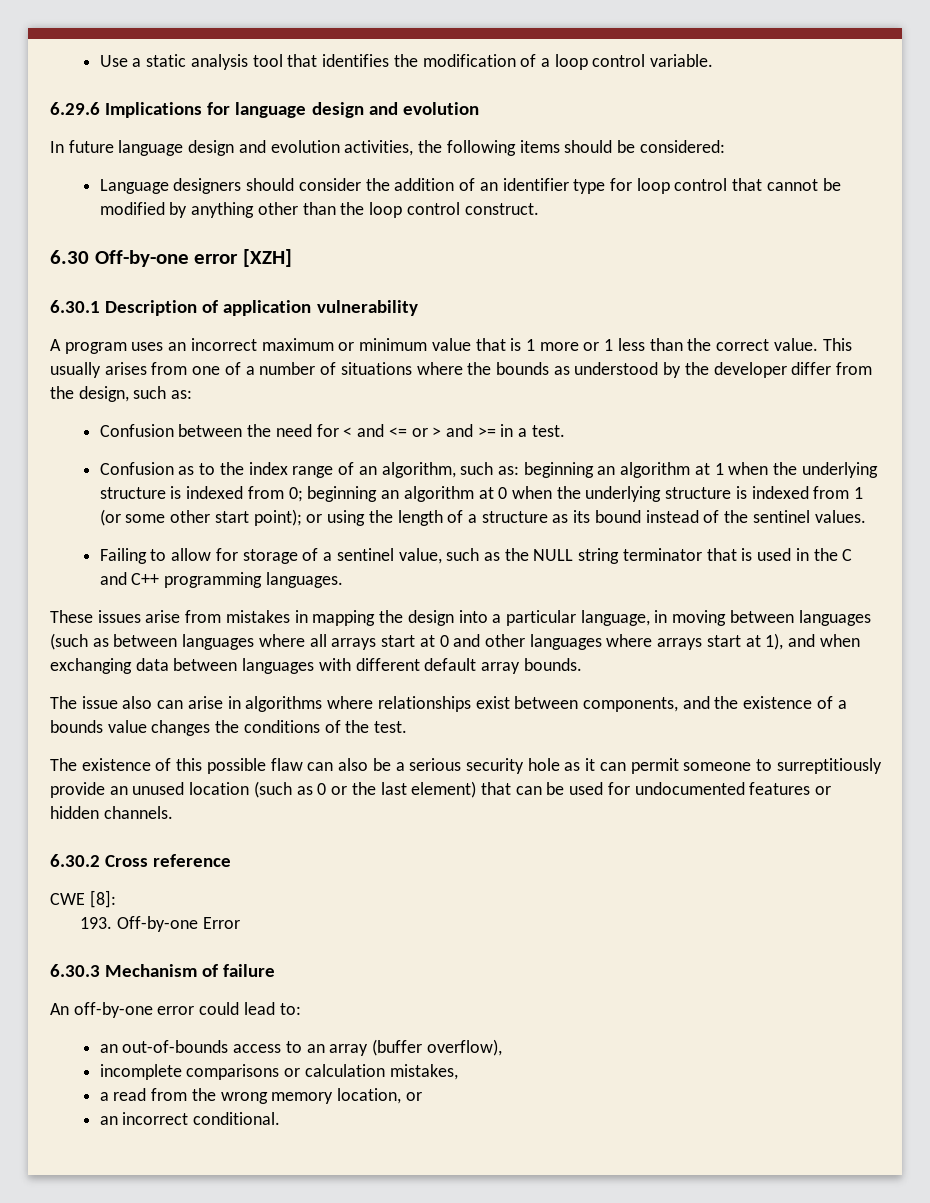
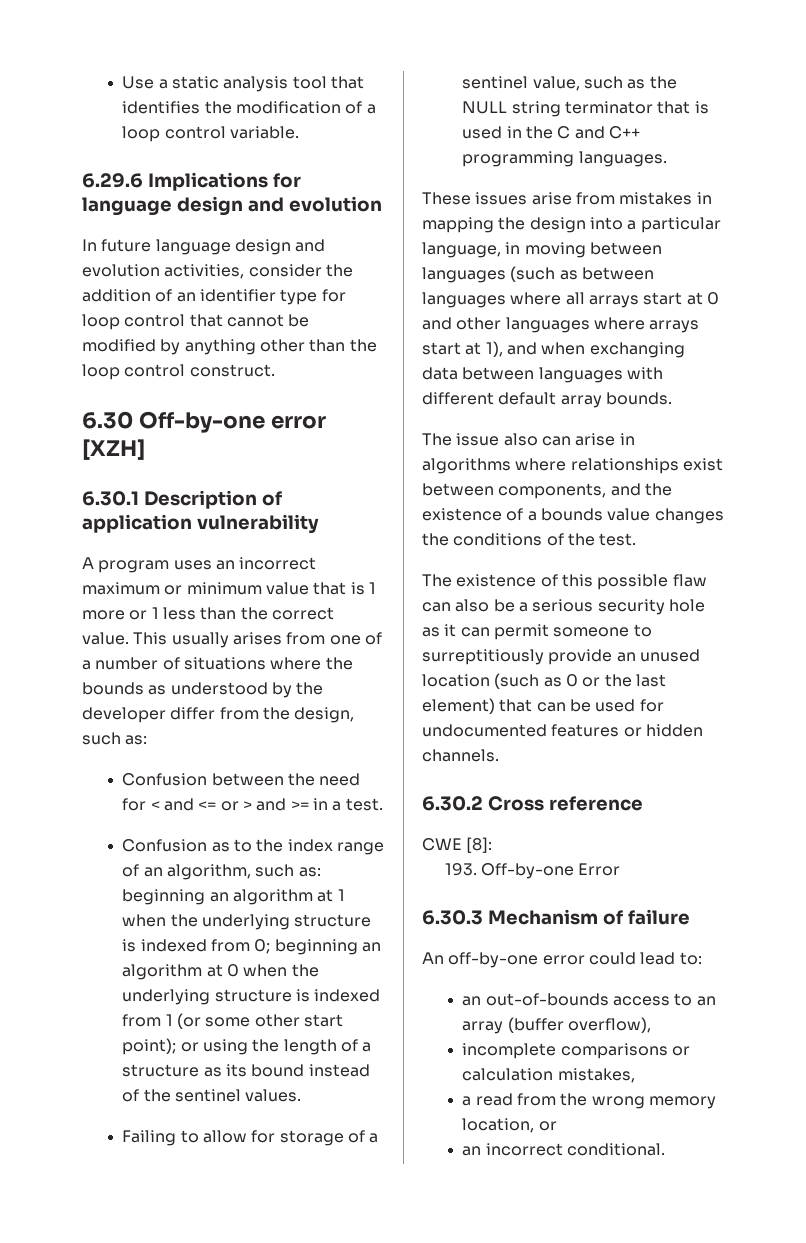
- In future language design and evolution activities, the following items should be considered:
- Language designers should consider the addition of an identifier type for loop control that cannot be modified by anything other than the loop control construct.
+ In future language design and evolution activities, consider the addition of an identifier type for loop control that cannot be modified by anything other than the loop control construct.

